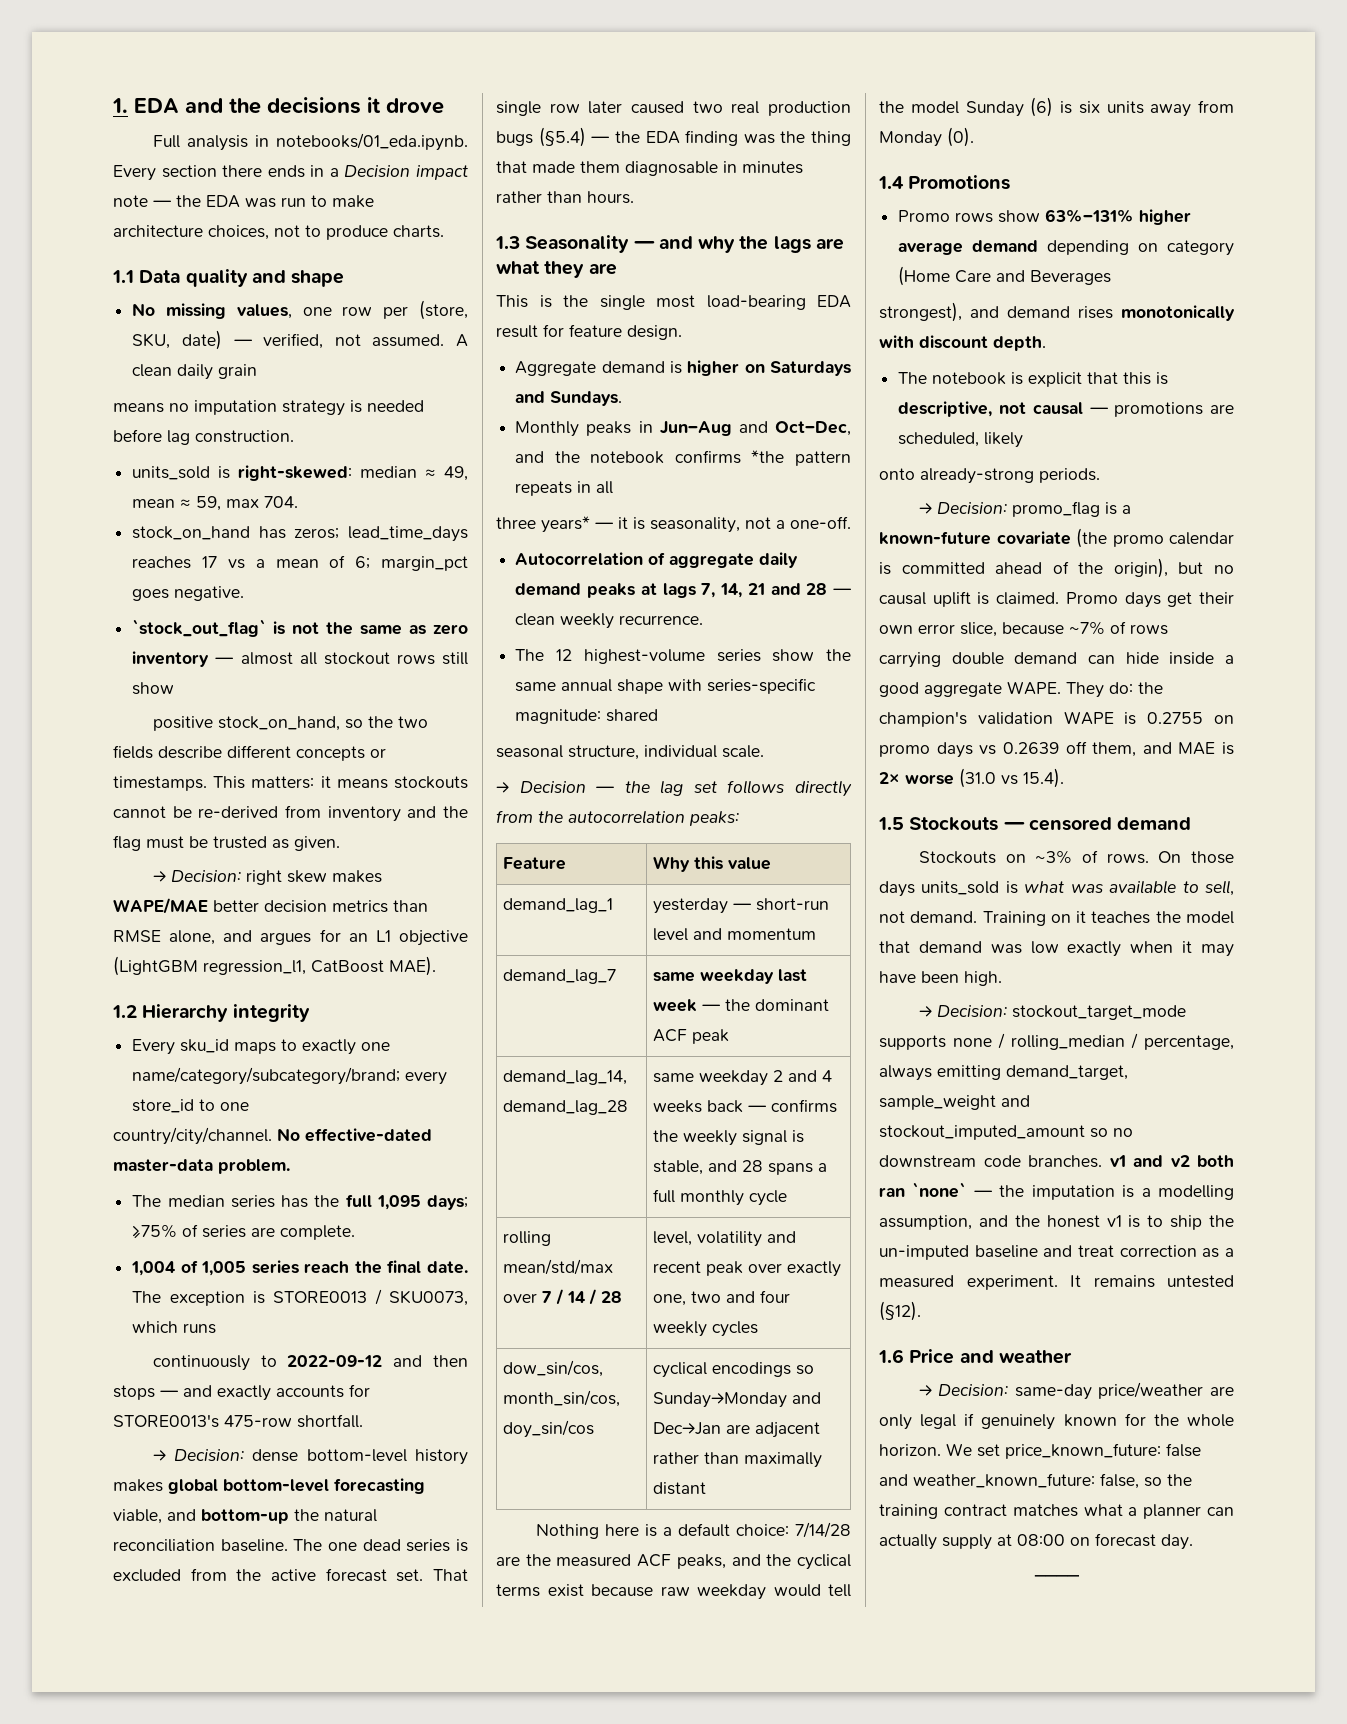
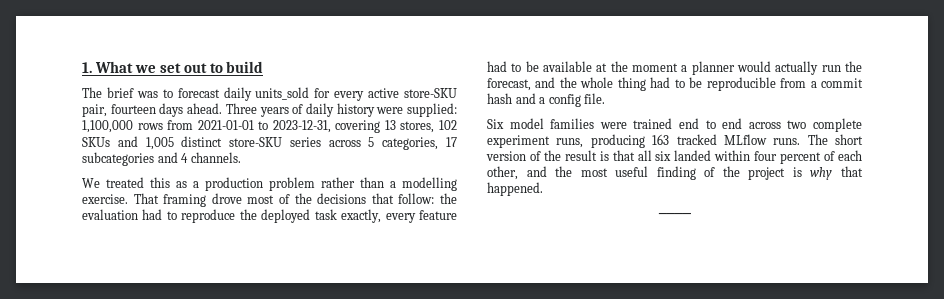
- 1. EDA and the decisions it drove
- Full analysis in notebooks/01_eda.ipynb. Every section there ends in a Decision impact note — the EDA was run to make architecture choices, not to produce charts.
- 1.1 Data quality and shape
- No missing values, one row per (store, SKU, date) — verified, not assumed. A clean daily grain
- means no imputation strategy is needed before lag construction.
- units_sold is right-skewed: median ≈ 49, mean ≈ 59, max 704.
- stock_on_hand has zeros; lead_time_days reaches 17 vs a mean of 6; margin_pct goes negative.
- `stock_out_flag` is not the same as zero inventory — almost all stockout rows still show
- positive stock_on_hand, so the two fields describe different concepts or timestamps. This matters: it means stockouts cannot be re-derived from inventory and the flag must be trusted as given.
- → Decision: right skew makes WAPE/MAE better decision metrics than RMSE alone, and argues for an L1 objective (LightGBM regression_l1, CatBoost MAE).
- 1.2 Hierarchy integrity
- Every sku_id maps to exactly one name/category/subcategory/brand; every store_id to one
- country/city/channel. No effective-dated master-data problem.
- The median series has the full 1,095 days; ≥75% of series are complete.
- 1,004 of 1,005 series reach the final date. The exception is STORE0013 / SKU0073, which runs
- continuously to 2022-09-12 and then stops — and exactly accounts for STORE0013's 475-row shortfall.
- → Decision: dense bottom-level history makes global bottom-level forecasting viable, and bottom-up the natural reconciliation baseline. The one dead series is excluded from the active forecast set. That single row later caused two real production bugs (§5.4) — the EDA finding was the thing that made them diagnosable in minutes rather than hours.
- 1.3 Seasonality — and why the lags are what they are
- This is the single most load-bearing EDA result for feature design.
- Aggregate demand is higher on Saturdays and Sundays.
- Monthly peaks in Jun–Aug and Oct–Dec, and the notebook confirms *the pattern repeats in all
- three years* — it is seasonality, not a one-off.
- Autocorrelation of aggregate daily demand peaks at lags 7, 14, 21 and 28 — clean weekly recurrence.
- The 12 highest-volume series show the same annual shape with series-specific magnitude: shared
- seasonal structure, individual scale.
- → Decision — the lag set follows directly from the autocorrelation peaks:
- Feature | Why this value
- demand_lag_1 | yesterday — short-run level and momentum
- demand_lag_7 | same weekday last week — the dominant ACF peak
- demand_lag_14, demand_lag_28 | same weekday 2 and 4 weeks back — confirms the weekly signal is stable, and 28 spans a full monthly cycle
- rolling mean/std/max over 7 / 14 / 28 | level, volatility and recent peak over exactly one, two and four weekly cycles
- dow_sin/cos, month_sin/cos, doy_sin/cos | cyclical encodings so Sunday→Monday and Dec→Jan are adjacent rather than maximally distant
- Nothing here is a default choice: 7/14/28 are the measured ACF peaks, and the cyclical terms exist because raw weekday would tell the model Sunday (6) is six units away from Monday (0).
- 1.4 Promotions
- Promo rows show 63%–131% higher average demand depending on category (Home Care and Beverages
- strongest), and demand rises monotonically with discount depth.
- The notebook is explicit that this is descriptive, not causal — promotions are scheduled, likely
- onto already-strong periods.
- → Decision: promo_flag is a known-future covariate (the promo calendar is committed ahead of the origin), but no causal uplift is claimed. Promo days get their own error slice, because ~7% of rows carrying double demand can hide inside a good aggregate WAPE. They do: the champion's validation WAPE is 0.2755 on promo days vs 0.2639 off them, and MAE is 2× worse (31.0 vs 15.4).
- 1.5 Stockouts — censored demand
- Stockouts on ~3% of rows. On those days units_sold is what was available to sell, not demand. Training on it teaches the model that demand was low exactly when it may have been high.
- → Decision: stockout_target_mode supports none / rolling_median / percentage, always emitting demand_target, sample_weight and stockout_imputed_amount so no downstream code branches. v1 and v2 both ran `none` — the imputation is a modelling assumption, and the honest v1 is to ship the un-imputed baseline and treat correction as a measured experiment. It remains untested (§12).
- 1.6 Price and weather
- → Decision: same-day price/weather are only legal if genuinely known for the whole horizon. We set price_known_future: false and weather_known_future: false, so the training contract matches what a planner can actually supply at 08:00 on forecast day.
+ 1. What we set out to build
+ The brief was to forecast daily units_sold for every active store-SKU pair, fourteen days ahead. Three years of daily history were supplied: 1,100,000 rows from 2021-01-01 to 2023-12-31, covering 13 stores, 102 SKUs and 1,005 distinct store-SKU series across 5 categories, 17 subcategories and 4 channels.
+ We treated this as a production problem rather than a modelling exercise. That framing drove most of the decisions that follow: the evaluation had to reproduce the deployed task exactly, every feature had to be available at the moment a planner would actually run the forecast, and the whole thing had to be reproducible from a commit hash and a config file.
+ Six model families were trained end to end across two complete experiment runs, producing 163 tracked MLflow runs. The short version of the result is that all six landed within four percent of each other, and the most useful finding of the project is why that happened.

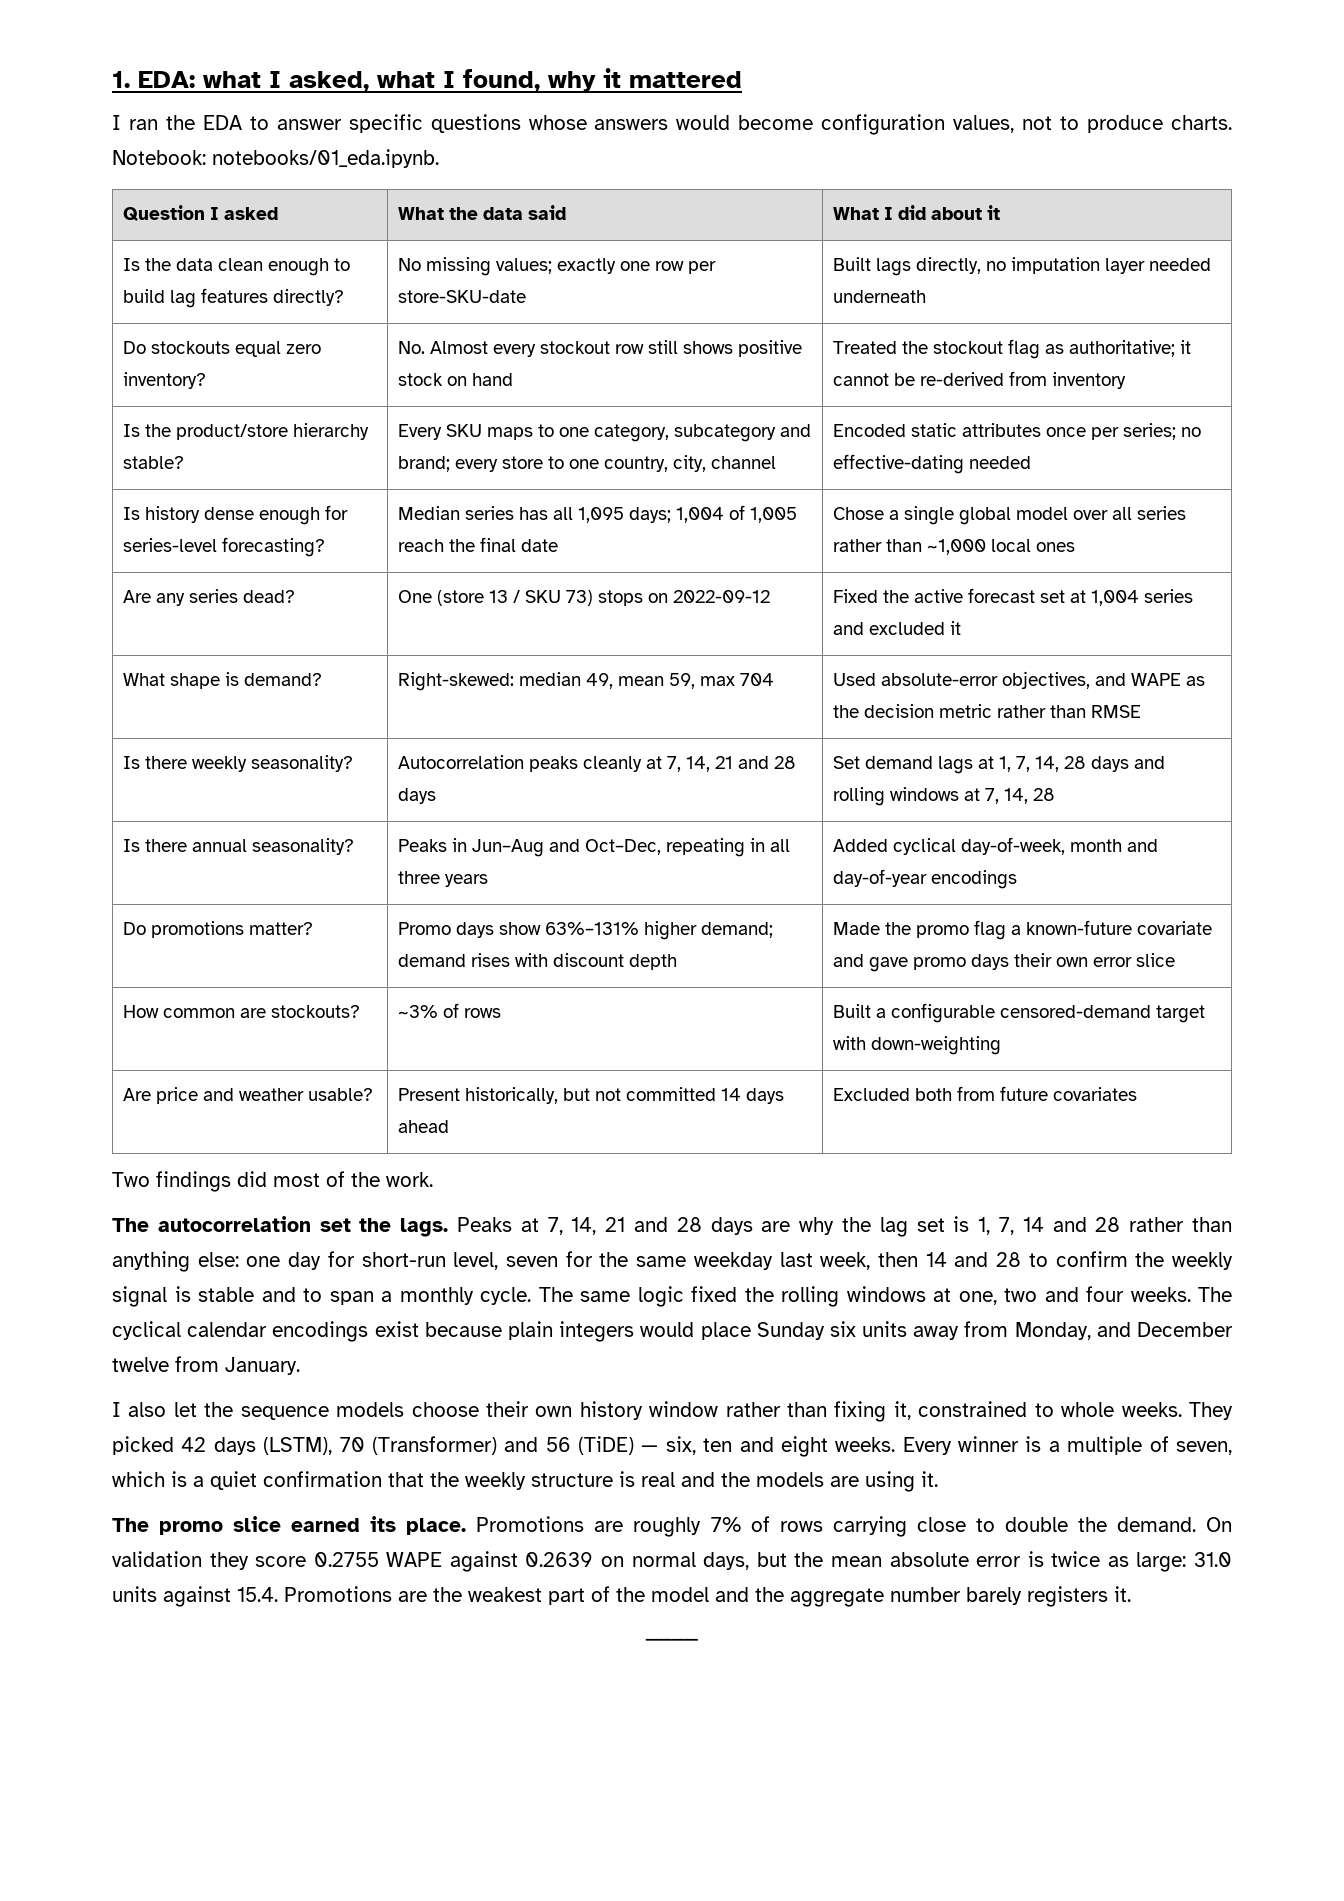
- 1. What we set out to build
- The brief was to forecast daily units_sold for every active store-SKU pair, fourteen days ahead. Three years of daily history were supplied: 1,100,000 rows from 2021-01-01 to 2023-12-31, covering 13 stores, 102 SKUs and 1,005 distinct store-SKU series across 5 categories, 17 subcategories and 4 channels.
- We treated this as a production problem rather than a modelling exercise. That framing drove most of the decisions that follow: the evaluation had to reproduce the deployed task exactly, every feature had to be available at the moment a planner would actually run the forecast, and the whole thing had to be reproducible from a commit hash and a config file.
- Six model families were trained end to end across two complete experiment runs, producing 163 tracked MLflow runs. The short version of the result is that all six landed within four percent of each other, and the most useful finding of the project is why that happened.
+ 1. EDA: what I asked, what I found, why it mattered
+ I ran the EDA to answer specific questions whose answers would become configuration values, not to produce charts. Notebook: notebooks/01_eda.ipynb.
+ Question I asked | What the data said | What I did about it
+ Is the data clean enough to build lag features directly? | No missing values; exactly one row per store-SKU-date | Built lags directly, no imputation layer needed underneath
+ Do stockouts equal zero inventory? | No. Almost every stockout row still shows positive stock on hand | Treated the stockout flag as authoritative; it cannot be re-derived from inventory
+ Is the product/store hierarchy stable? | Every SKU maps to one category, subcategory and brand; every store to one country, city, channel | Encoded static attributes once per series; no effective-dating needed
+ Is history dense enough for series-level forecasting? | Median series has all 1,095 days; 1,004 of 1,005 reach the final date | Chose a single global model over all series rather than ~1,000 local ones
+ Are any series dead? | One (store 13 / SKU 73) stops on 2022-09-12 | Fixed the active forecast set at 1,004 series and excluded it
+ What shape is demand? | Right-skewed: median 49, mean 59, max 704 | Used absolute-error objectives, and WAPE as the decision metric rather than RMSE
+ Is there weekly seasonality? | Autocorrelation peaks cleanly at 7, 14, 21 and 28 days | Set demand lags at 1, 7, 14, 28 days and rolling windows at 7, 14, 28
+ Is there annual seasonality? | Peaks in Jun–Aug and Oct–Dec, repeating in all three years | Added cyclical day-of-week, month and day-of-year encodings
+ Do promotions matter? | Promo days show 63%–131% higher demand; demand rises with discount depth | Made the promo flag a known-future covariate and gave promo days their own error slice
+ How common are stockouts? | ~3% of rows | Built a configurable censored-demand target with down-weighting
+ Are price and weather usable? | Present historically, but not committed 14 days ahead | Excluded both from future covariates
+ Two findings did most of the work.
+ The autocorrelation set the lags. Peaks at 7, 14, 21 and 28 days are why the lag set is 1, 7, 14 and 28 rather than anything else: one day for short-run level, seven for the same weekday last week, then 14 and 28 to confirm the weekly signal is stable and to span a monthly cycle. The same logic fixed the rolling windows at one, two and four weeks. The cyclical calendar encodings exist because plain integers would place Sunday six units away from Monday, and December twelve from January.
+ I also let the sequence models choose their own history window rather than fixing it, constrained to whole weeks. They picked 42 days (LSTM), 70 (Transformer) and 56 (TiDE) — six, ten and eight weeks. Every winner is a multiple of seven, which is a quiet confirmation that the weekly structure is real and the models are using it.
+ The promo slice earned its place. Promotions are roughly 7% of rows carrying close to double the demand. On validation they score 0.2755 WAPE against 0.2639 on normal days, but the mean absolute error is twice as large: 31.0 units against 15.4. Promotions are the weakest part of the model and the aggregate number barely registers it.

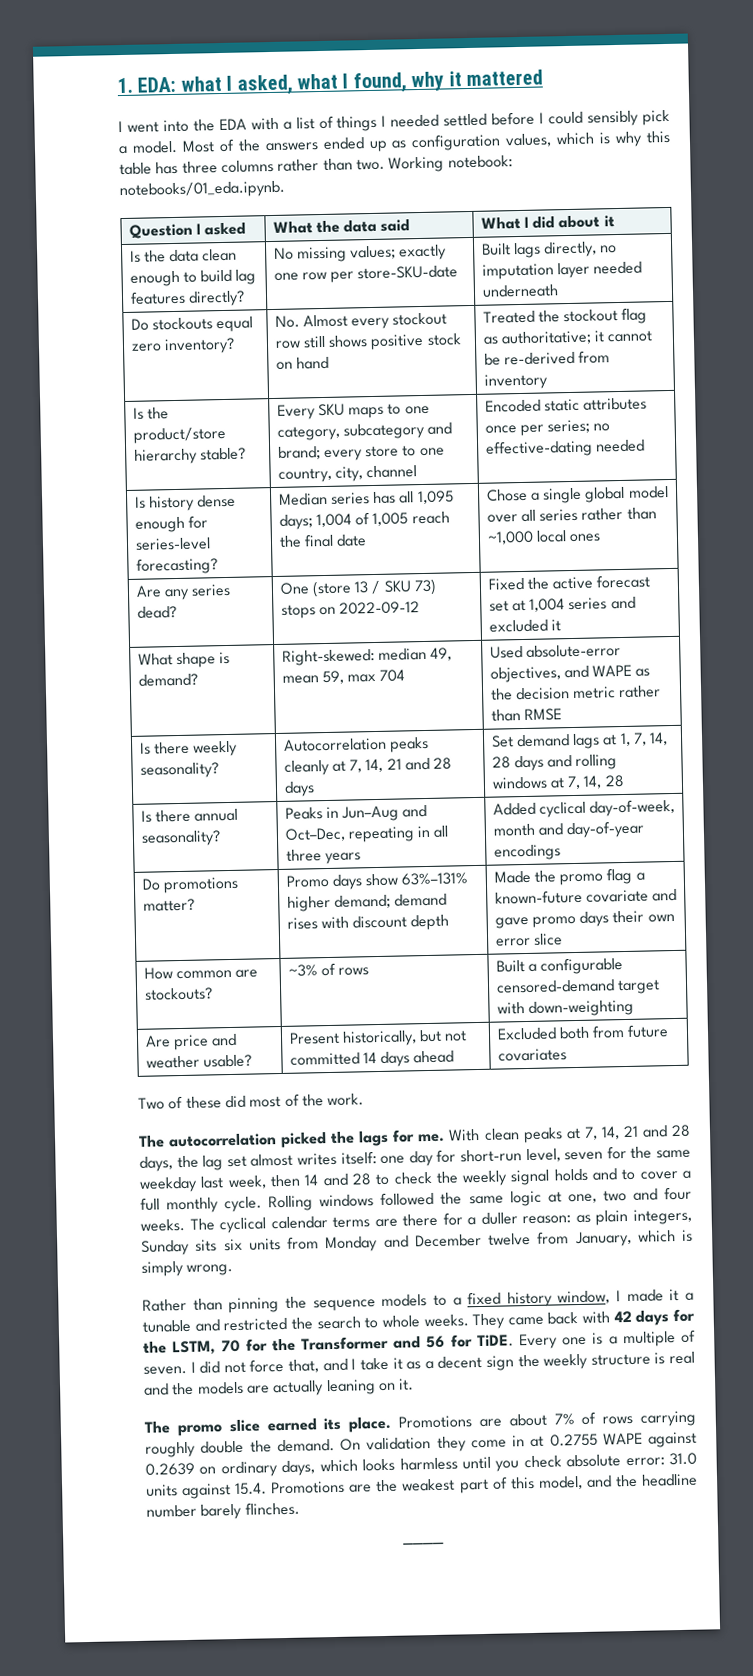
- I ran the EDA to answer specific questions whose answers would become configuration values, not to produce charts. Notebook: notebooks/01_eda.ipynb.
+ I went into the EDA with a list of things I needed settled before I could sensibly pick a model. Most of the answers ended up as configuration values, which is why this table has three columns rather than two. Working notebook: notebooks/01_eda.ipynb.
- Two findings did most of the work.
+ Two of these did most of the work.
- The autocorrelation set the lags. Peaks at 7, 14, 21 and 28 days are why the lag set is 1, 7, 14 and 28 rather than anything else: one day for short-run level, seven for the same weekday last week, then 14 and 28 to confirm the weekly signal is stable and to span a monthly cycle. The same logic fixed the rolling windows at one, two and four weeks.
+ The autocorrelation picked the lags for me. With clean peaks at 7, 14, 21 and 28 days, the lag set almost writes itself: one day for short-run level, seven for the same weekday last week, then 14 and 28 to check the weekly signal holds and to cover a full monthly cycle. Rolling windows followed the same logic at one, two and four weeks.
- The cyclical calendar encodings exist because plain integers would place Sunday six units away from Monday, and December twelve from January.
- I also let the sequence models choose their own history window rather than fixing it, constrained to whole weeks. They picked 42 days (LSTM), 70 (Transformer) and 56 (TiDE) — six, ten and eight weeks. Every winner is a multiple of seven, which is a quiet confirmation that the weekly structure is real and the models are using it.
+ The cyclical calendar terms are there for a duller reason: as plain integers, Sunday sits six units from Monday and December twelve from January, which is simply wrong.
+ Rather than pinning the sequence models to a fixed history window, I made it a tunable and restricted the search to whole weeks. They came back with 42 days for the LSTM, 70 for the Transformer and 56 for TiDE. Every one is a multiple of seven. I did not force that, and I take it as a decent sign the weekly structure is real and the models are actually leaning on it.
- Promotions are roughly 7% of rows carrying close to double the demand.
+ Promotions are about 7% of rows carrying roughly double the demand.
- On validation they score 0.2755 WAPE against 0.2639 on normal days, but the mean absolute error is twice as large: 31.0 units against 15.4. Promotions are the weakest part of the model and the aggregate number barely registers it.
+ On validation they come in at 0.2755 WAPE against 0.2639 on ordinary days, which looks harmless until you check absolute error: 31.0 units against 15.4. Promotions are the weakest part of this model, and the headline number barely flinches.

